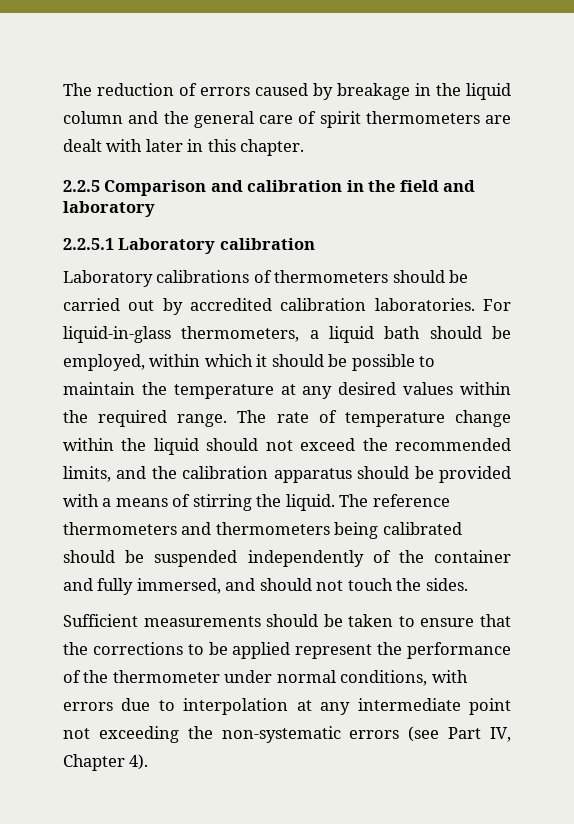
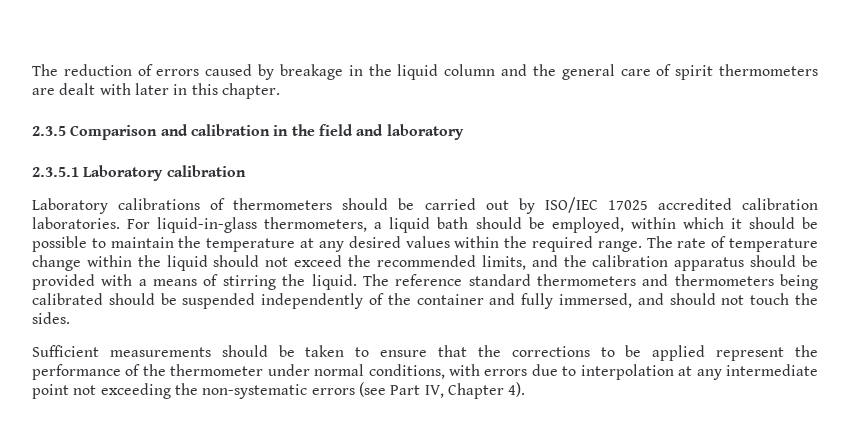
- 2.2.5 Comparison and calibration in the field and laboratory
+ 2.3.5 Comparison and calibration in the field and laboratory
- 2.2.5.1 Laboratory calibration
+ 2.3.5.1 Laboratory calibration
- Laboratory calibrations of thermometers should be carried out by accredited calibration laboratories.
+ Laboratory calibrations of thermometers should be carried out by ISO/IEC 17025 accredited calibration laboratories.
- The reference thermometers and thermometers being calibrated should be suspended independently of the container and fully immersed, and should not touch the sides.
+ The reference standard thermometers and thermometers being calibrated should be suspended independently of the container and fully immersed, and should not touch the sides.

